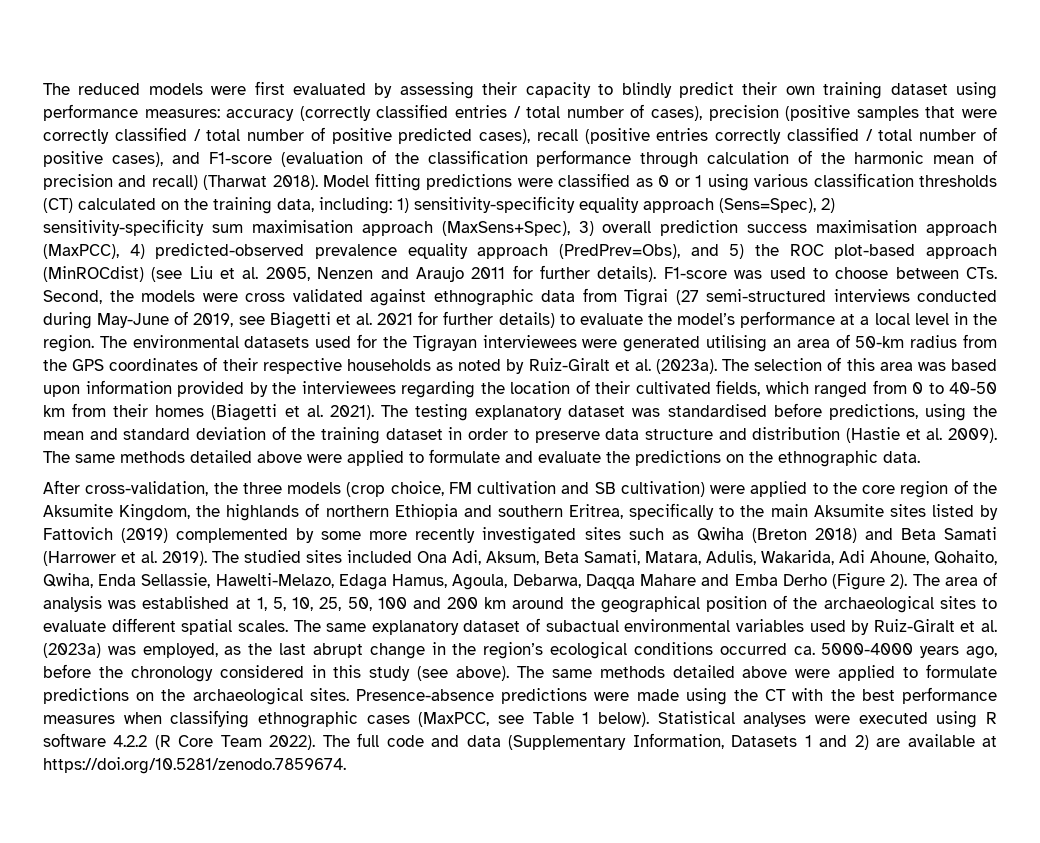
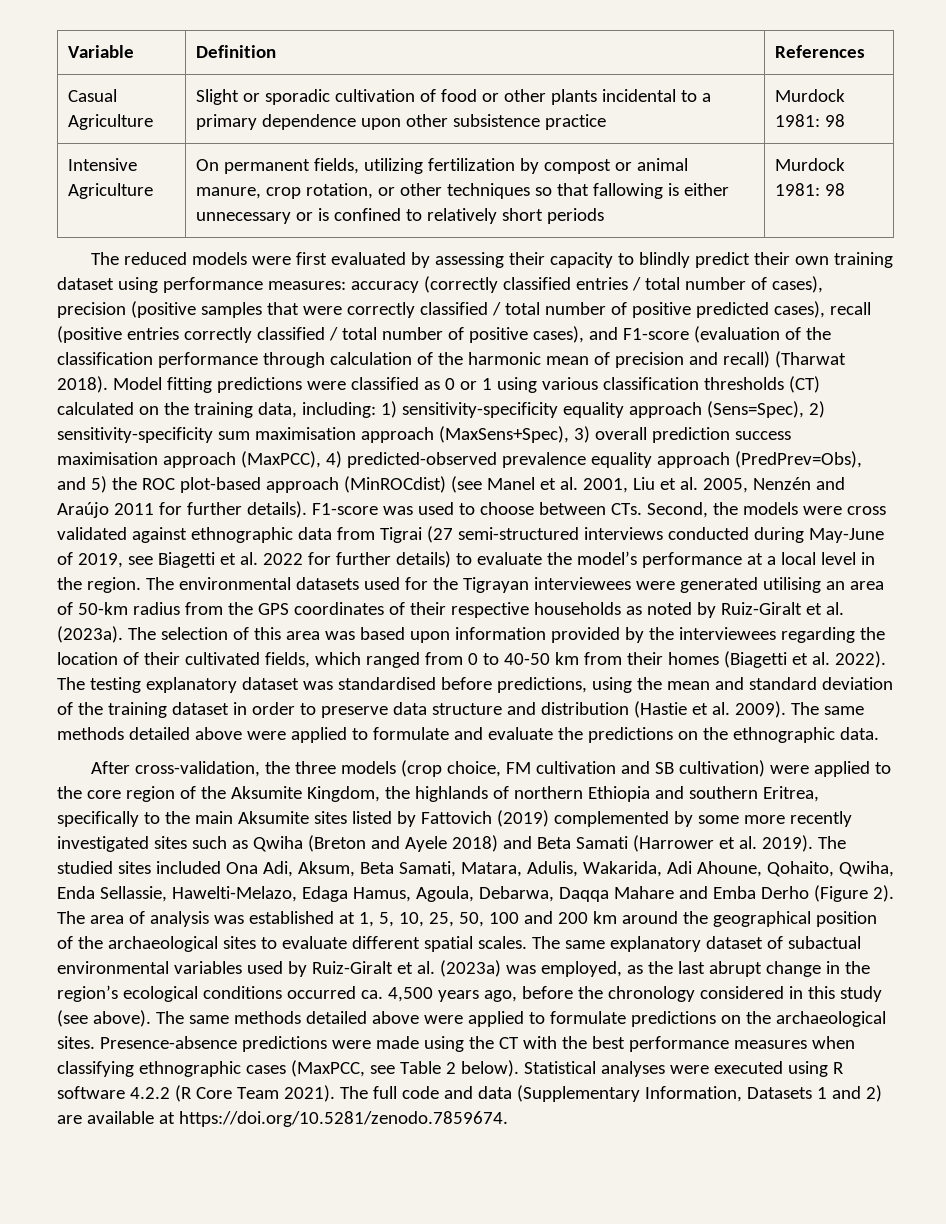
+ Variable | Definition | References
+ Casual Agriculture | Slight or sporadic cultivation of food or other plants incidental to a primary dependence upon other subsistence practice | Murdock 1981: 98
+ Intensive Agriculture | On permanent fields, utilizing fertilization by compost or animal manure, crop rotation, or other techniques so that fallowing is either unnecessary or is confined to relatively short periods | Murdock 1981: 98
- Model fitting predictions were classified as 0 or 1 using various classification thresholds (CT) calculated on the training data, including: 1) sensitivity-specificity equality approach (Sens=Spec), 2) sensitivity-specificity sum maximisation approach (MaxSens+Spec), 3) overall prediction success maximisation approach (MaxPCC), 4) predicted-observed prevalence equality approach (PredPrev=Obs), and 5) the ROC plot-based approach (MinROCdist) (see Liu et al. 2005, Nenzen and Araujo 2011 for further details).
+ Model fitting predictions were classified as 0 or 1 using various classification thresholds (CT) calculated on the training data, including: 1) sensitivity-specificity equality approach (Sens=Spec), 2) sensitivity-specificity sum maximisation approach (MaxSens+Spec), 3) overall prediction success maximisation approach (MaxPCC), 4) predicted-observed prevalence equality approach (PredPrev=Obs), and 5) the ROC plot-based approach (MinROCdist) (see Manel et al. 2001, Liu et al. 2005, Nenzén and Araújo 2011 for further details).
- F1-score was used to choose between CTs. Second, the models were cross validated against ethnographic data from Tigrai (27 semi-structured interviews conducted during May-June of 2019, see Biagetti et al. 2021 for further details) to evaluate the model’s performance at a local level in the region.
+ F1-score was used to choose between CTs. Second, the models were cross validated against ethnographic data from Tigrai (27 semi-structured interviews conducted during May-June of 2019, see Biagetti et al. 2022 for further details) to evaluate the model’s performance at a local level in the region.
- The selection of this area was based upon information provided by the interviewees regarding the location of their cultivated fields, which ranged from 0 to 40-50 km from their homes (Biagetti et al. 2021).
+ The selection of this area was based upon information provided by the interviewees regarding the location of their cultivated fields, which ranged from 0 to 40-50 km from their homes (Biagetti et al. 2022).
- After cross-validation, the three models (crop choice, FM cultivation and SB cultivation) were applied to the core region of the Aksumite Kingdom, the highlands of northern Ethiopia and southern Eritrea, specifically to the main Aksumite sites listed by Fattovich (2019) complemented by some more recently investigated sites such as Qwiha (Breton 2018) and Beta Samati (Harrower et al. 2019).
+ After cross-validation, the three models (crop choice, FM cultivation and SB cultivation) were applied to the core region of the Aksumite Kingdom, the highlands of northern Ethiopia and southern Eritrea, specifically to the main Aksumite sites listed by Fattovich (2019) complemented by some more recently investigated sites such as Qwiha (Breton and Ayele 2018) and Beta Samati (Harrower et al. 2019).
- The same explanatory dataset of subactual environmental variables used by Ruiz-Giralt et al. (2023a) was employed, as the last abrupt change in the region’s ecological conditions occurred ca. 5000-4000 years ago, before the chronology considered in this study (see above).
+ The same explanatory dataset of subactual environmental variables used by Ruiz-Giralt et al. (2023a) was employed, as the last abrupt change in the region’s ecological conditions occurred ca. 4,500 years ago, before the chronology considered in this study (see above).
- Presence-absence predictions were made using the CT with the best performance measures when classifying ethnographic cases (MaxPCC, see Table 1 below).
+ Presence-absence predictions were made using the CT with the best performance measures when classifying ethnographic cases (MaxPCC, see Table 2 below).
- Statistical analyses were executed using R software 4.2.2 (R Core Team 2022).
+ Statistical analyses were executed using R software 4.2.2 (R Core Team 2021).

